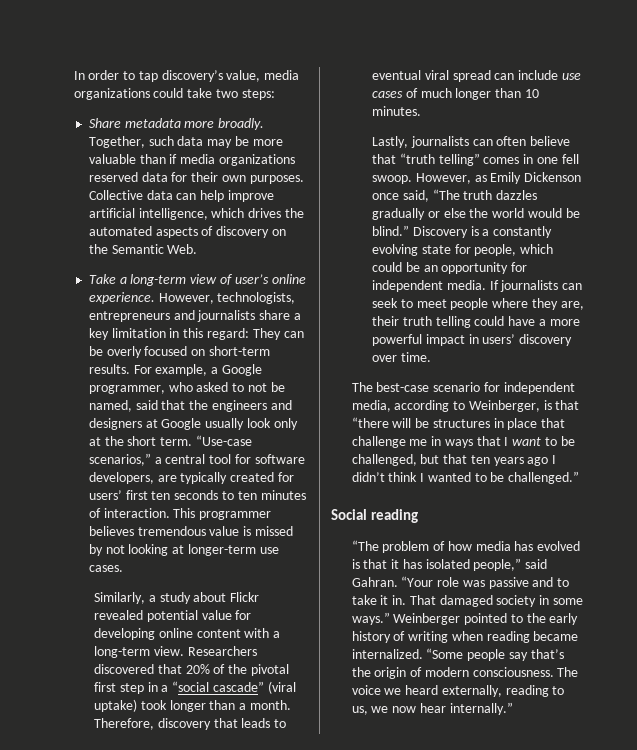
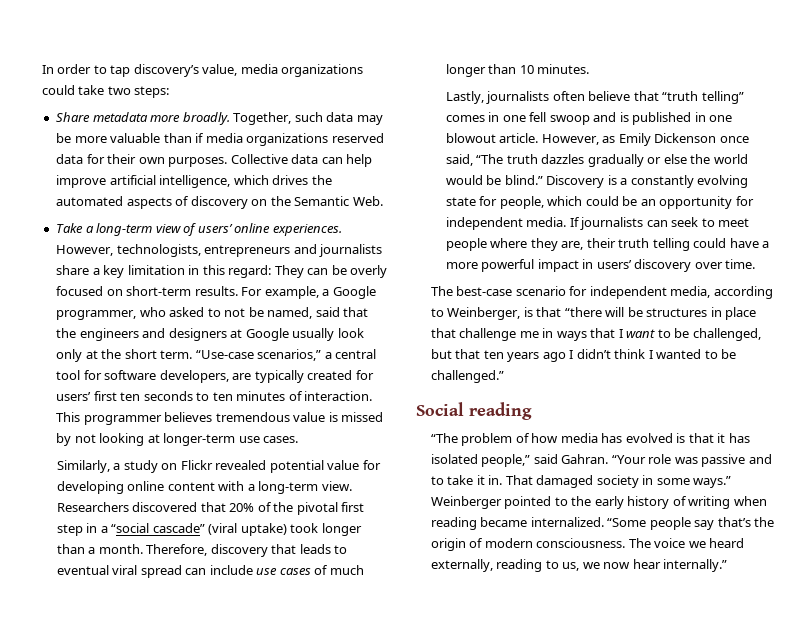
- Take a long-term view of user’s online experience.
+ Take a long-term view of users’ online experiences.
- Similarly, a study about Flickr revealed potential value for developing online content with a long-term view.
+ Similarly, a study on Flickr revealed potential value for developing online content with a long-term view.
- Lastly, journalists can often believe that “truth telling” comes in one fell swoop.
+ Lastly, journalists often believe that “truth telling” comes in one fell swoop and is published in one blowout article.

